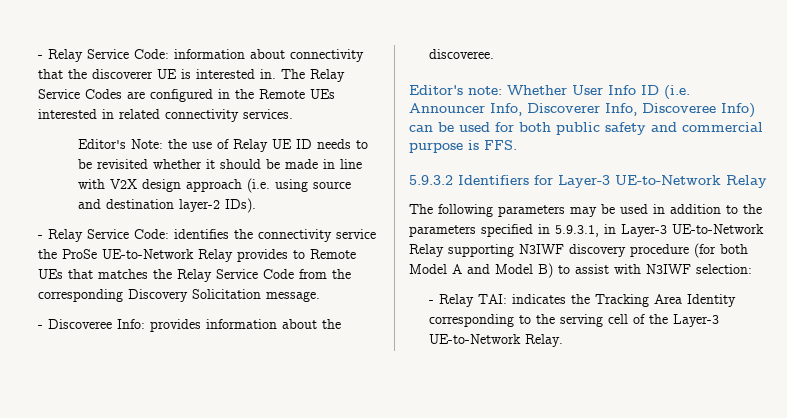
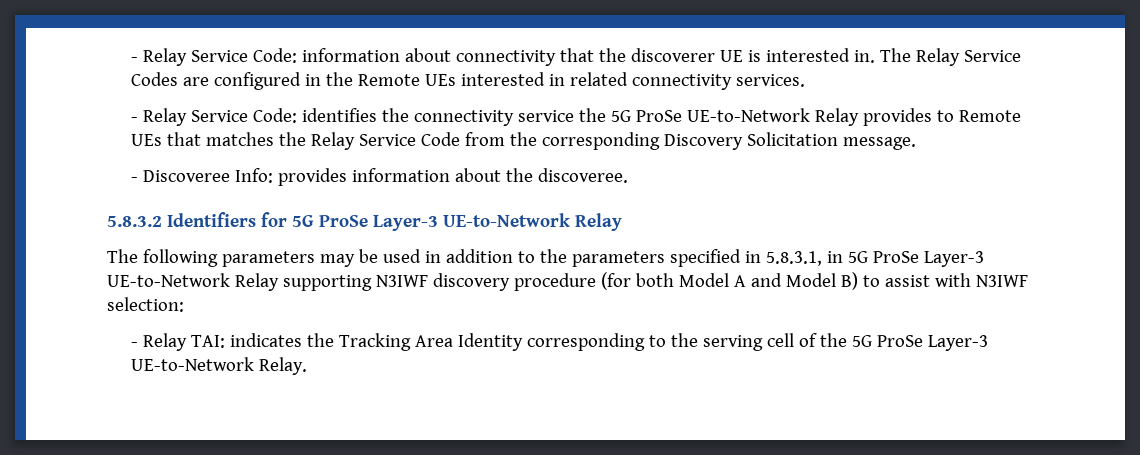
- Editor's Note: the use of Relay UE ID needs to be revisited whether it should be made in line with V2X design approach (i.e. using source and destination layer-2 IDs).
- - Relay Service Code: identifies the connectivity service the ProSe UE-to-Network Relay provides to Remote UEs that matches the Relay Service Code from the corresponding Discovery Solicitation message.
+ - Relay Service Code: identifies the connectivity service the 5G ProSe UE-to-Network Relay provides to Remote UEs that matches the Relay Service Code from the corresponding Discovery Solicitation message.
- Editor's note: Whether User Info ID (i.e. Announcer Info, Discoverer Info, Discoveree Info) can be used for both public safety and commercial purpose is FFS.
- 5.9.3.2 Identifiers for Layer-3 UE-to-Network Relay
+ 5.8.3.2 Identifiers for 5G ProSe Layer-3 UE-to-Network Relay
- The following parameters may be used in addition to the parameters specified in 5.9.3.1, in Layer-3 UE-to-Network Relay supporting N3IWF discovery procedure (for both Model A and Model B) to assist with N3IWF selection:
+ The following parameters may be used in addition to the parameters specified in 5.8.3.1, in 5G ProSe Layer-3 UE-to-Network Relay supporting N3IWF discovery procedure (for both Model A and Model B) to assist with N3IWF selection:
- - Relay TAI: indicates the Tracking Area Identity corresponding to the serving cell of the Layer-3 UE-to-Network Relay.
+ - Relay TAI: indicates the Tracking Area Identity corresponding to the serving cell of the 5G ProSe Layer-3 UE-to-Network Relay.

